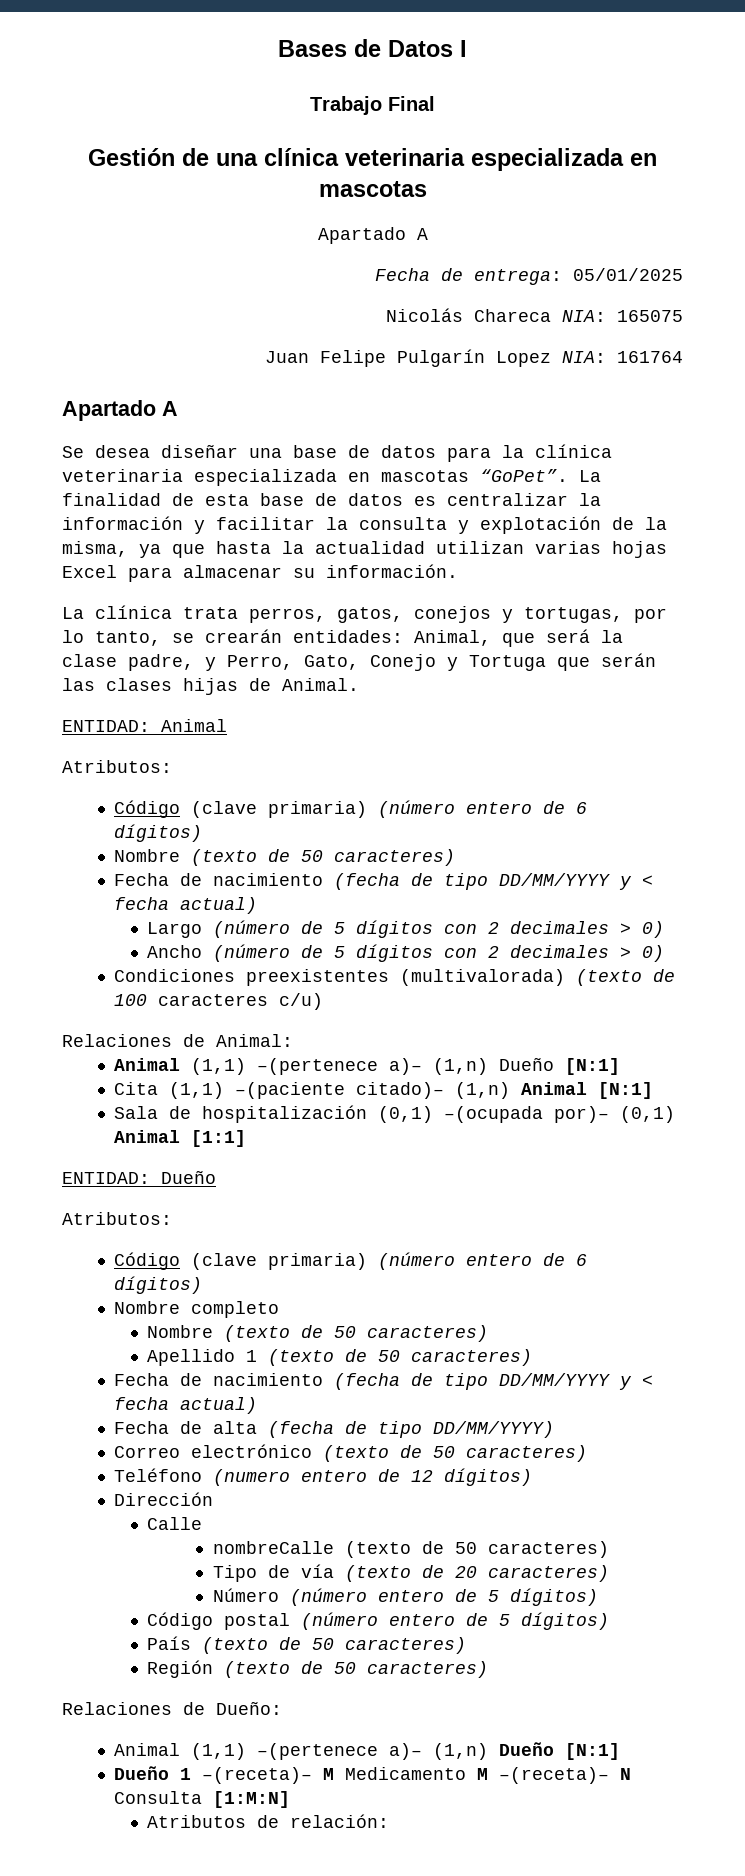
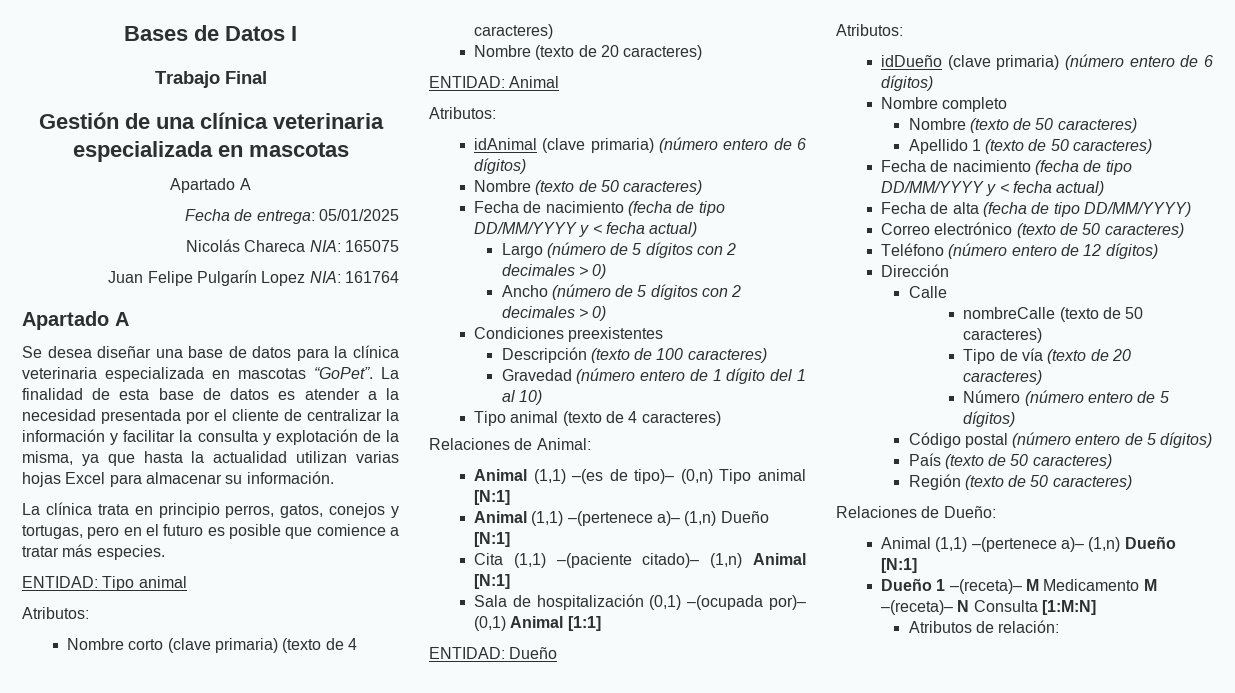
- La finalidad de esta base de datos es centralizar la información y facilitar la consulta y explotación de la misma, ya que hasta la actualidad utilizan varias hojas Excel para almacenar su información.
+ La finalidad de esta base de datos es atender a la necesidad presentada por el cliente de centralizar la información y facilitar la consulta y explotación de la misma, ya que hasta la actualidad utilizan varias hojas Excel para almacenar su información.
- La clínica trata perros, gatos, conejos y tortugas, por lo tanto, se crearán entidades: Animal, que será la clase padre, y Perro, Gato, Conejo y Tortuga que serán las clases hijas de Animal.
+ La clínica trata en principio perros, gatos, conejos y tortugas, pero en el futuro es posible que comience a tratar más especies.
+ ENTIDAD: Tipo animal
+ Atributos:
+ Nombre corto (clave primaria) (texto de 4 caracteres)
+ Nombre (texto de 20 caracteres)
  ENTIDAD: Animal
  Atributos:
- Código (clave primaria) (número entero de 6 dígitos)
+ idAnimal (clave primaria) (número entero de 6 dígitos)
- Condiciones preexistentes (multivalorada) (texto de 100 caracteres c/u)
+ Condiciones preexistentes
+ Descripción (texto de 100 caracteres)
+ Gravedad (número entero de 1 dígito del 1 al 10)
+ Tipo animal (texto de 4 caracteres)
  Relaciones de Animal:
+ Animal (1,1) –(es de tipo)– (0,n) Tipo animal [N:1]
  ENTIDAD: Dueño
  Atributos:
- Código (clave primaria) (número entero de 6 dígitos)
+ idDueño (clave primaria) (número entero de 6 dígitos)
- Teléfono (numero entero de 12 dígitos)
+ Teléfono (número entero de 12 dígitos)

